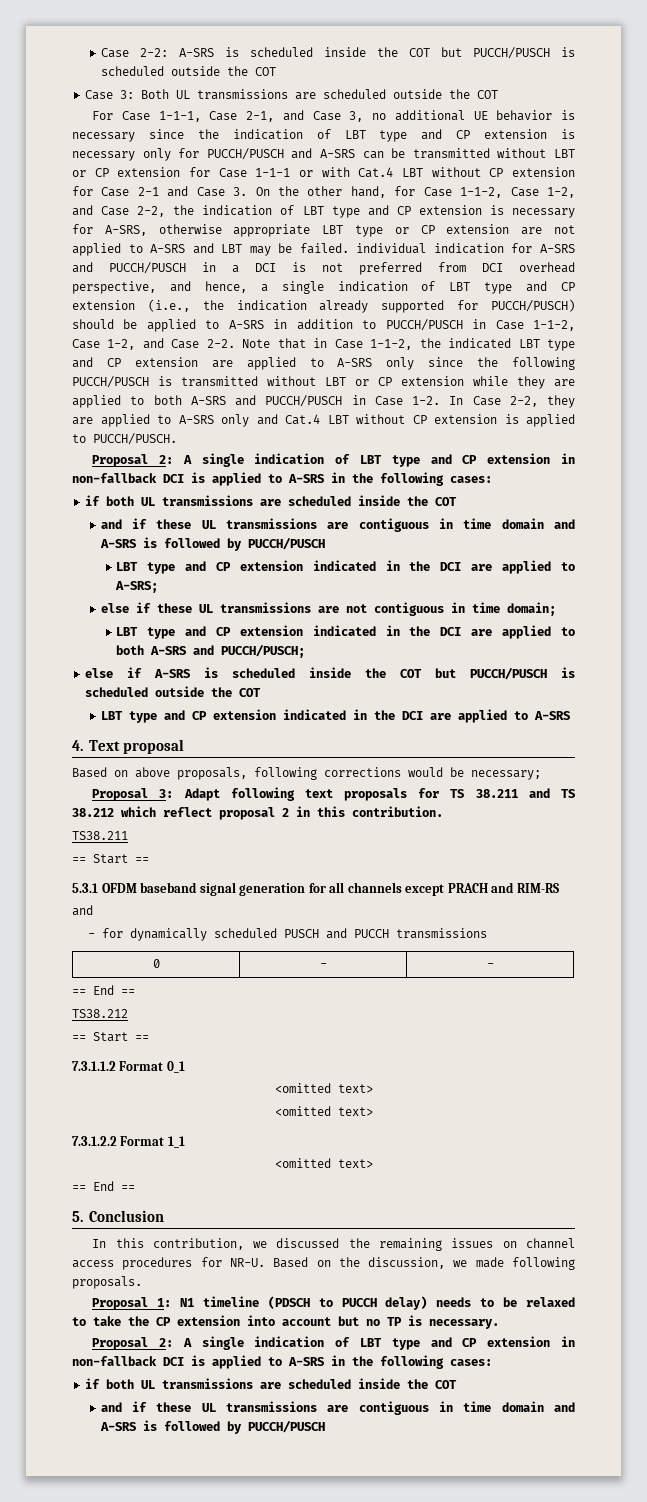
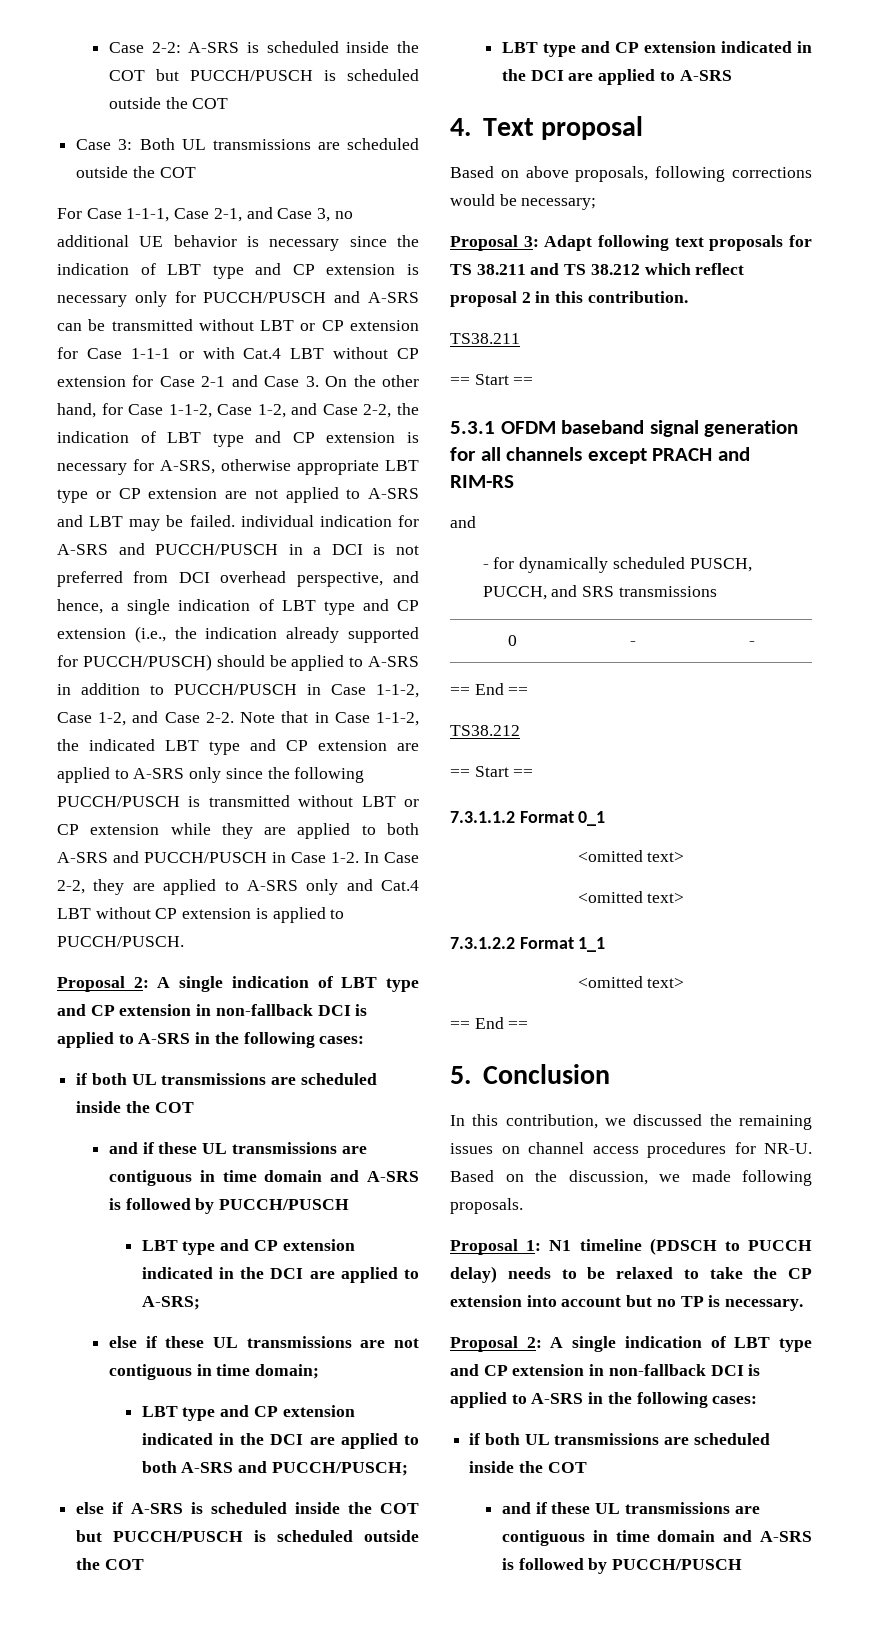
- - for dynamically scheduled PUSCH and PUCCH transmissions
+ - for dynamically scheduled PUSCH, PUCCH, and SRS transmissions

